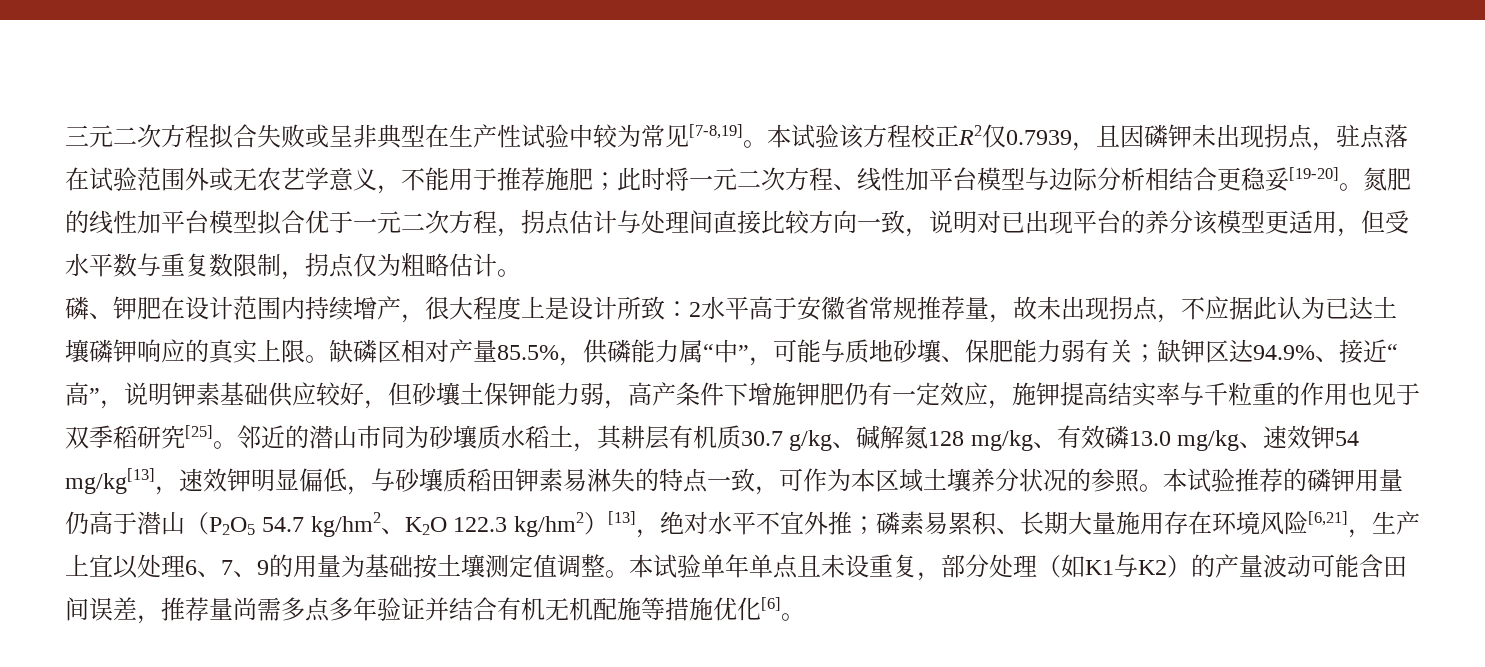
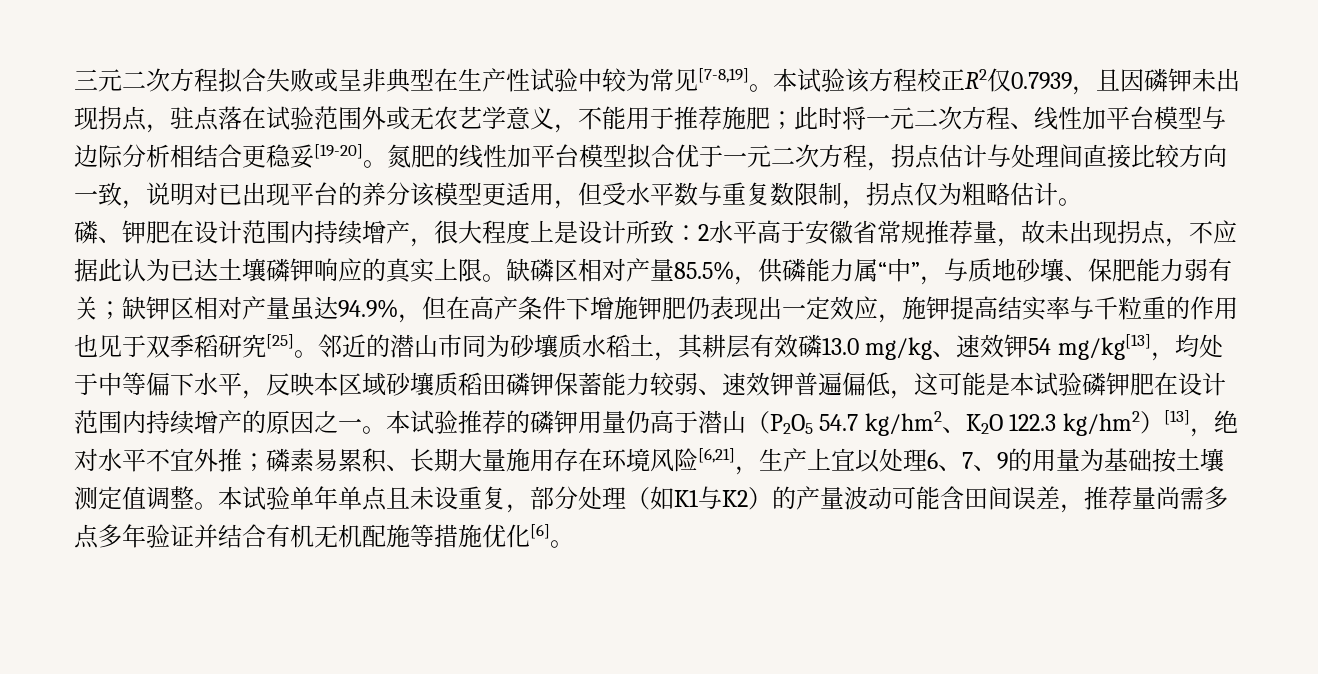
- 缺磷区相对产量85.5%，供磷能力属“中”，可能与质地砂壤、保肥能力弱有关；缺钾区达94.9%、接近“高”，说明钾素基础供应较好，但砂壤土保钾能力弱，高产条件下增施钾肥仍有一定效应，施钾提高结实率与千粒重的作用也见于双季稻研究[25]。
+ 缺磷区相对产量85.5%，供磷能力属“中”，与质地砂壤、保肥能力弱有关；缺钾区相对产量虽达94.9%，但在高产条件下增施钾肥仍表现出一定效应，施钾提高结实率与千粒重的作用也见于双季稻研究[25]。
- 邻近的潜山市同为砂壤质水稻土，其耕层有机质30.7 g/kg、碱解氮128 mg/kg、有效磷13.0 mg/kg、速效钾54 mg/kg[13]，速效钾明显偏低，与砂壤质稻田钾素易淋失的特点一致，可作为本区域土壤养分状况的参照。
+ 邻近的潜山市同为砂壤质水稻土，其耕层有效磷13.0 mg/kg、速效钾54 mg/kg[13]，均处于中等偏下水平，反映本区域砂壤质稻田磷钾保蓄能力较弱、速效钾普遍偏低，这可能是本试验磷钾肥在设计范围内持续增产的原因之一。

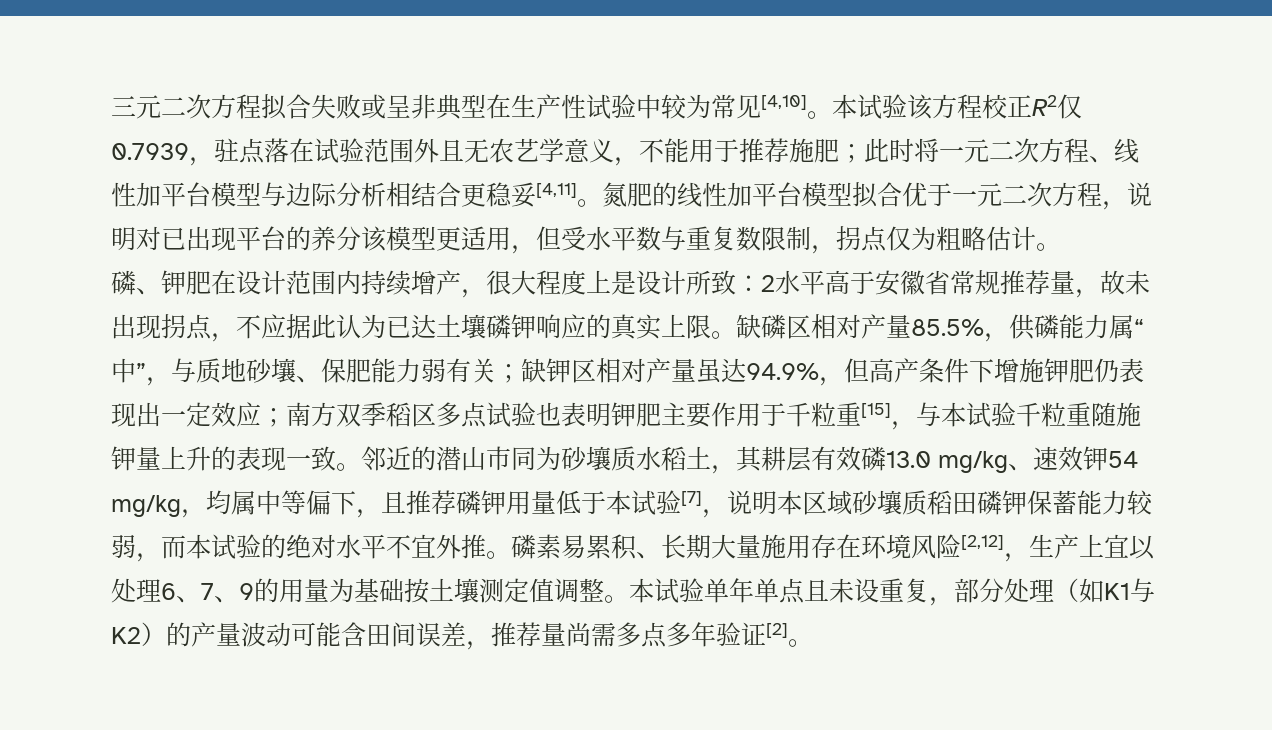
- 三元二次方程拟合失败或呈非典型在生产性试验中较为常见[7-8,19]。
+ 三元二次方程拟合失败或呈非典型在生产性试验中较为常见[4,10]。
- 本试验该方程校正R2仅0.7939，且因磷钾未出现拐点，驻点落在试验范围外或无农艺学意义，不能用于推荐施肥；此时将一元二次方程、线性加平台模型与边际分析相结合更稳妥[19-20]。
+ 本试验该方程校正R2仅0.7939，驻点落在试验范围外且无农艺学意义，不能用于推荐施肥；此时将一元二次方程、线性加平台模型与边际分析相结合更稳妥[4,11]。
- 氮肥的线性加平台模型拟合优于一元二次方程，拐点估计与处理间直接比较方向一致，说明对已出现平台的养分该模型更适用，但受水平数与重复数限制，拐点仅为粗略估计。
+ 氮肥的线性加平台模型拟合优于一元二次方程，说明对已出现平台的养分该模型更适用，但受水平数与重复数限制，拐点仅为粗略估计。
- 缺磷区相对产量85.5%，供磷能力属“中”，与质地砂壤、保肥能力弱有关；缺钾区相对产量虽达94.9%，但在高产条件下增施钾肥仍表现出一定效应，施钾提高结实率与千粒重的作用也见于双季稻研究[25]。
+ 缺磷区相对产量85.5%，供磷能力属“中”，与质地砂壤、保肥能力弱有关；缺钾区相对产量虽达94.9%，但高产条件下增施钾肥仍表现出一定效应；南方双季稻区多点试验也表明钾肥主要作用于千粒重[15]，与本试验千粒重随施钾量上升的表现一致。
- 邻近的潜山市同为砂壤质水稻土，其耕层有效磷13.0 mg/kg、速效钾54 mg/kg[13]，均处于中等偏下水平，反映本区域砂壤质稻田磷钾保蓄能力较弱、速效钾普遍偏低，这可能是本试验磷钾肥在设计范围内持续增产的原因之一。本试验推荐的磷钾用量仍高于潜山（P2O5 54.7 kg/hm2、K2O 122.3 kg/hm2）[13]，绝对水平不宜外推；磷素易累积、长期大量施用存在环境风险[6,21]，生产上宜以处理6、7、9的用量为基础按土壤测定值调整。
+ 邻近的潜山市同为砂壤质水稻土，其耕层有效磷13.0 mg/kg、速效钾54 mg/kg，均属中等偏下，且推荐磷钾用量低于本试验[7]，说明本区域砂壤质稻田磷钾保蓄能力较弱，而本试验的绝对水平不宜外推。磷素易累积、长期大量施用存在环境风险[2,12]，生产上宜以处理6、7、9的用量为基础按土壤测定值调整。
- 本试验单年单点且未设重复，部分处理（如K1与K2）的产量波动可能含田间误差，推荐量尚需多点多年验证并结合有机无机配施等措施优化[6]。
+ 本试验单年单点且未设重复，部分处理（如K1与K2）的产量波动可能含田间误差，推荐量尚需多点多年验证[2]。

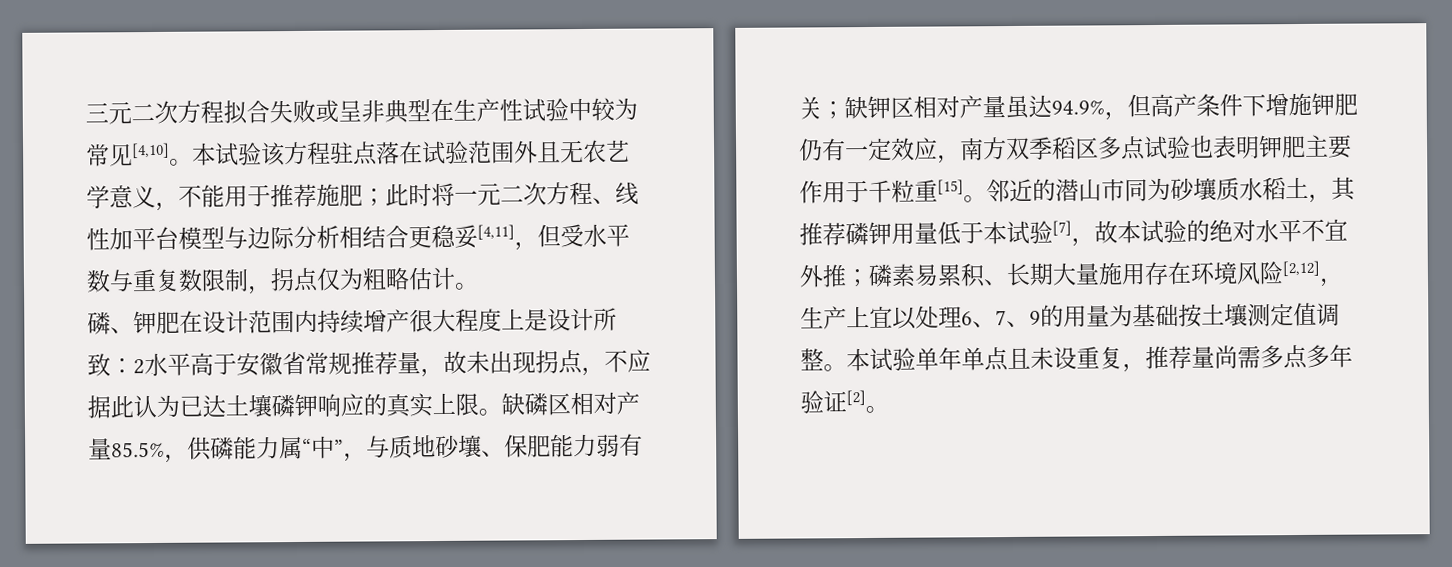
- 本试验该方程校正R2仅0.7939，驻点落在试验范围外且无农艺学意义，不能用于推荐施肥；此时将一元二次方程、线性加平台模型与边际分析相结合更稳妥[4,11]。氮肥的线性加平台模型拟合优于一元二次方程，说明对已出现平台的养分该模型更适用，但受水平数与重复数限制，拐点仅为粗略估计。
+ 本试验该方程驻点落在试验范围外且无农艺学意义，不能用于推荐施肥；此时将一元二次方程、线性加平台模型与边际分析相结合更稳妥[4,11]，但受水平数与重复数限制，拐点仅为粗略估计。
- 磷、钾肥在设计范围内持续增产，很大程度上是设计所致：2水平高于安徽省常规推荐量，故未出现拐点，不应据此认为已达土壤磷钾响应的真实上限。
+ 磷、钾肥在设计范围内持续增产很大程度上是设计所致：2水平高于安徽省常规推荐量，故未出现拐点，不应据此认为已达土壤磷钾响应的真实上限。
- 缺磷区相对产量85.5%，供磷能力属“中”，与质地砂壤、保肥能力弱有关；缺钾区相对产量虽达94.9%，但高产条件下增施钾肥仍表现出一定效应；南方双季稻区多点试验也表明钾肥主要作用于千粒重[15]，与本试验千粒重随施钾量上升的表现一致。
+ 缺磷区相对产量85.5%，供磷能力属“中”，与质地砂壤、保肥能力弱有关；缺钾区相对产量虽达94.9%，但高产条件下增施钾肥仍有一定效应，南方双季稻区多点试验也表明钾肥主要作用于千粒重[15]。
- 邻近的潜山市同为砂壤质水稻土，其耕层有效磷13.0 mg/kg、速效钾54 mg/kg，均属中等偏下，且推荐磷钾用量低于本试验[7]，说明本区域砂壤质稻田磷钾保蓄能力较弱，而本试验的绝对水平不宜外推。磷素易累积、长期大量施用存在环境风险[2,12]，生产上宜以处理6、7、9的用量为基础按土壤测定值调整。
+ 邻近的潜山市同为砂壤质水稻土，其推荐磷钾用量低于本试验[7]，故本试验的绝对水平不宜外推；磷素易累积、长期大量施用存在环境风险[2,12]，生产上宜以处理6、7、9的用量为基础按土壤测定值调整。
- 本试验单年单点且未设重复，部分处理（如K1与K2）的产量波动可能含田间误差，推荐量尚需多点多年验证[2]。
+ 本试验单年单点且未设重复，推荐量尚需多点多年验证[2]。

